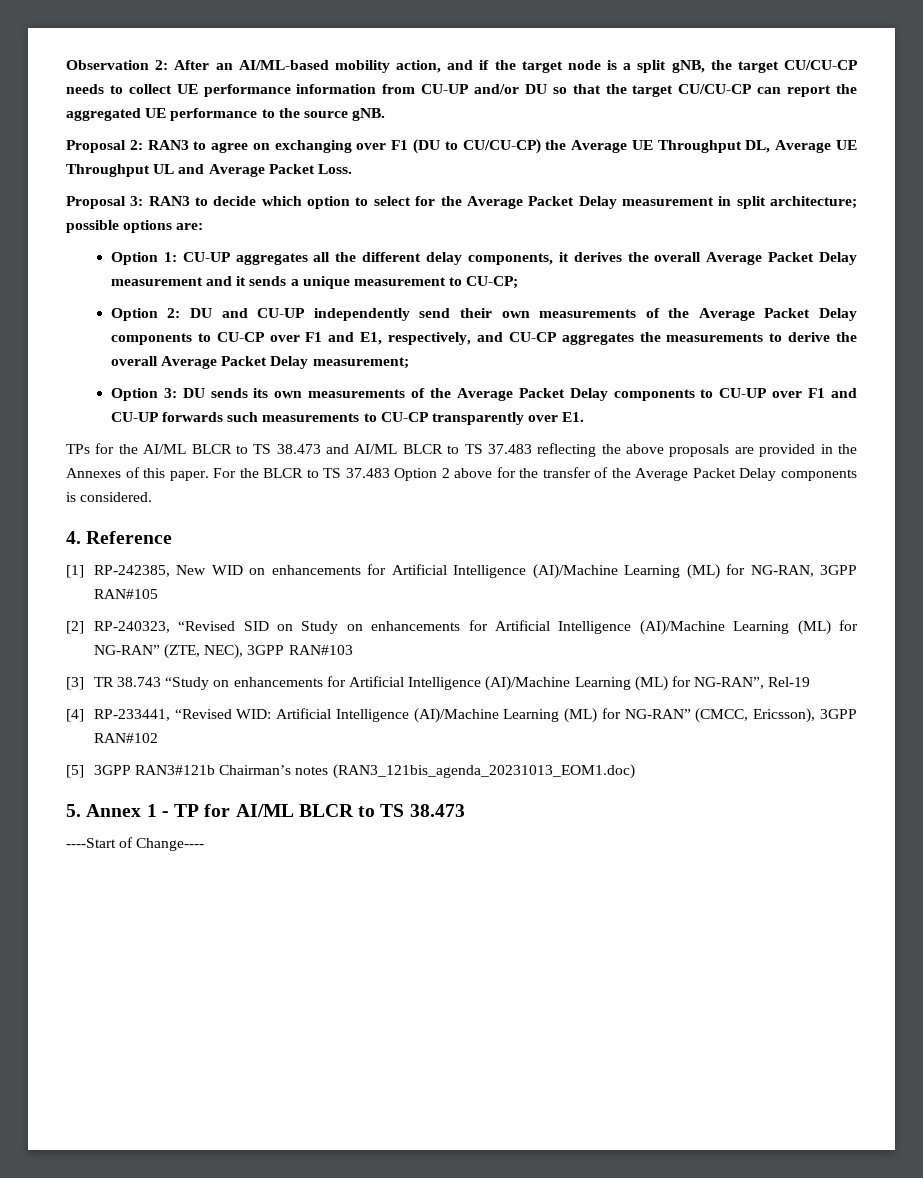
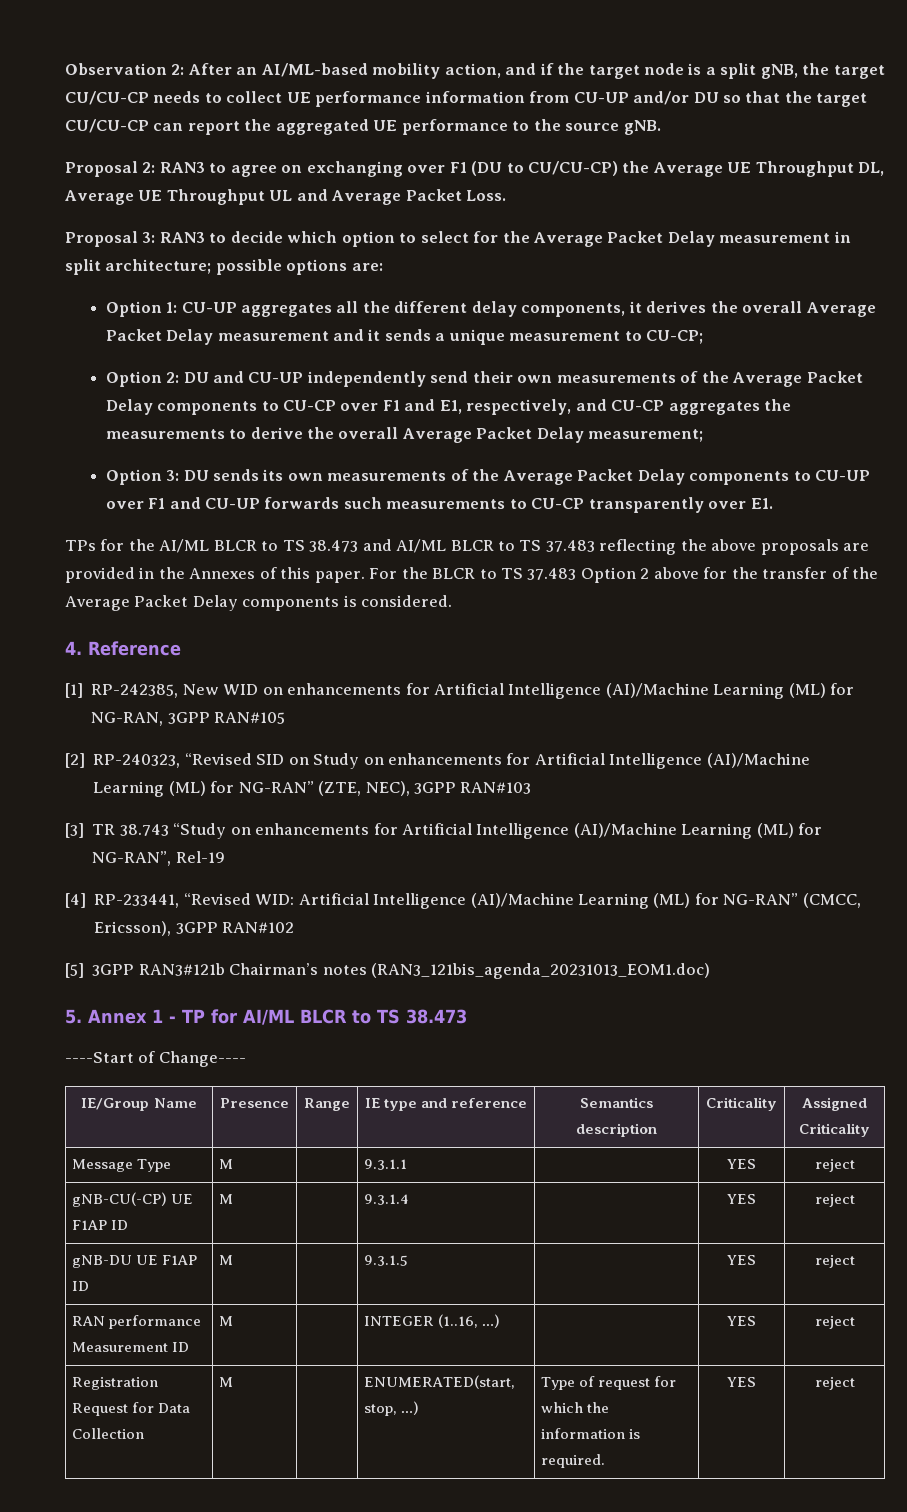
+ IE/Group Name | Presence | Range | IE type and reference | Semantics description | Criticality | Assigned Criticality
+ Message Type | M | | 9.3.1.1 | | YES | reject
+ gNB-CU(-CP) UE F1AP ID | M | | 9.3.1.4 | | YES | reject
+ gNB-DU UE F1AP ID | M | | 9.3.1.5 | | YES | reject
+ RAN performance Measurement ID | M | | INTEGER (1..16, …) | | YES | reject
+ Registration Request for Data Collection | M | | ENUMERATED(start, stop, …) | Type of request for which the information is required. | YES | reject

